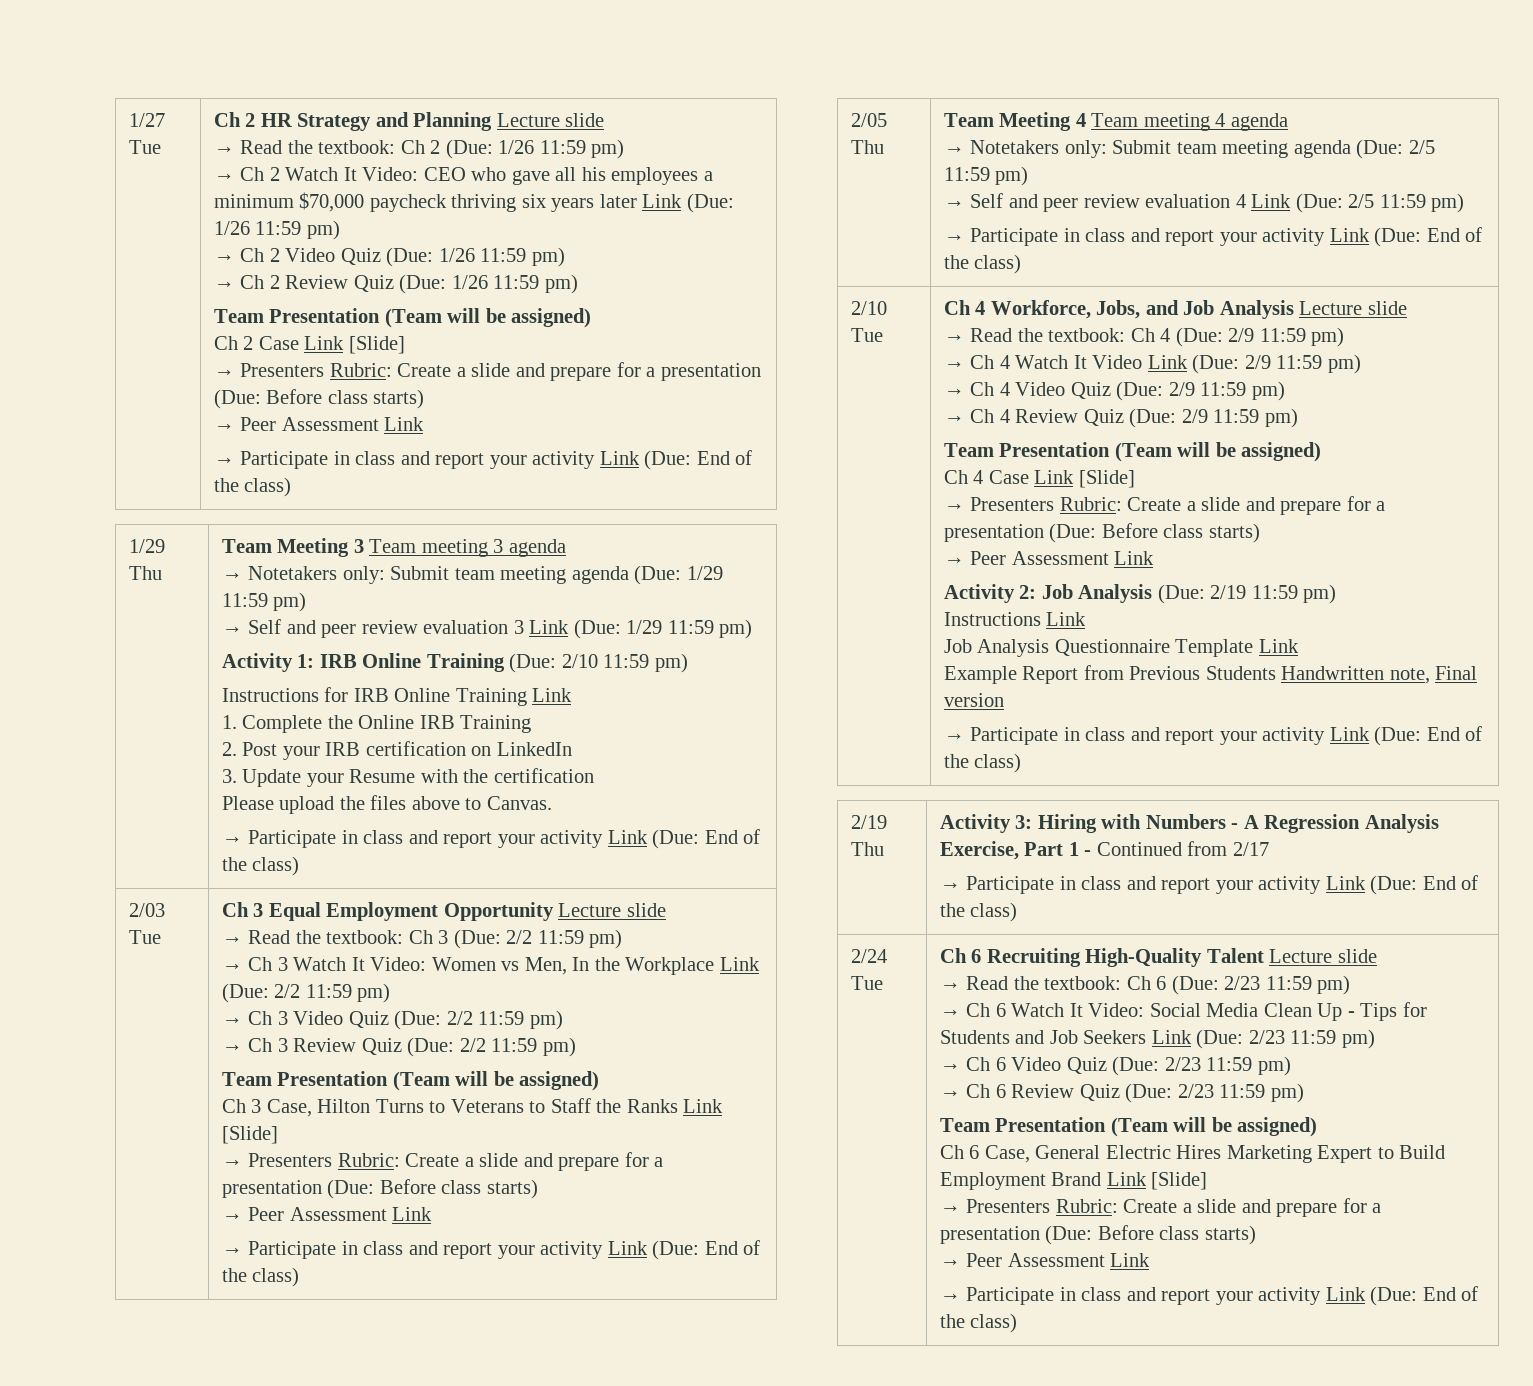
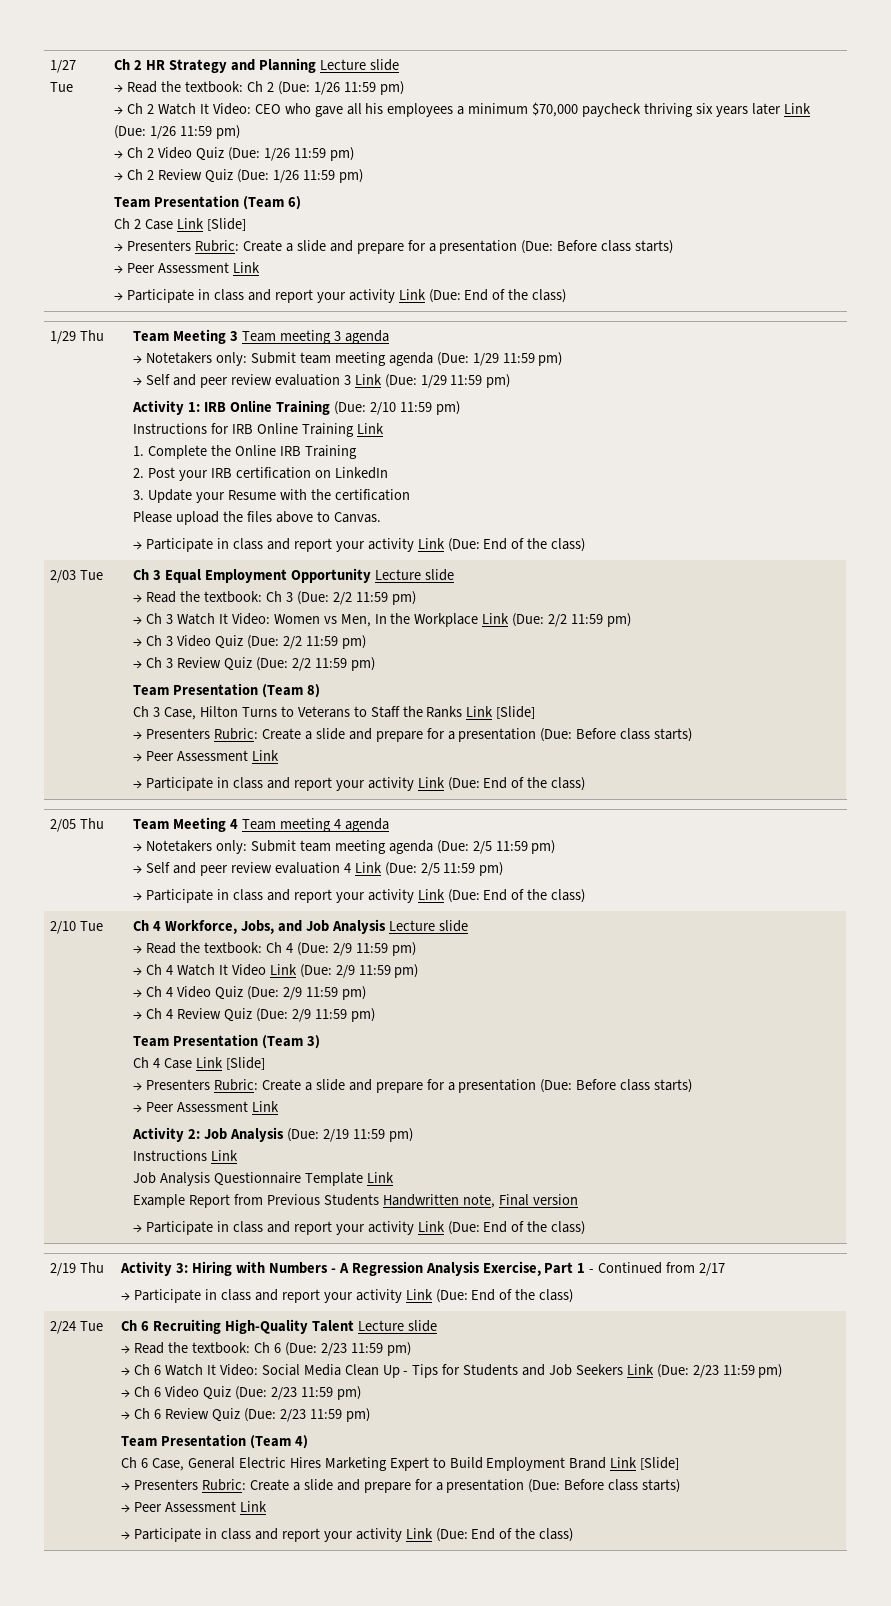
  → Ch 2 Review Quiz (Due: 1/26 11:59 pm)
- Team Presentation (Team will be assigned)
+ Team Presentation (Team 6)
  → Ch 3 Review Quiz (Due: 2/2 11:59 pm)
- Team Presentation (Team will be assigned)
+ Team Presentation (Team 8)
  → Ch 4 Review Quiz (Due: 2/9 11:59 pm)
- Team Presentation (Team will be assigned)
+ Team Presentation (Team 3)
  → Ch 6 Review Quiz (Due: 2/23 11:59 pm)
- Team Presentation (Team will be assigned)
+ Team Presentation (Team 4)

